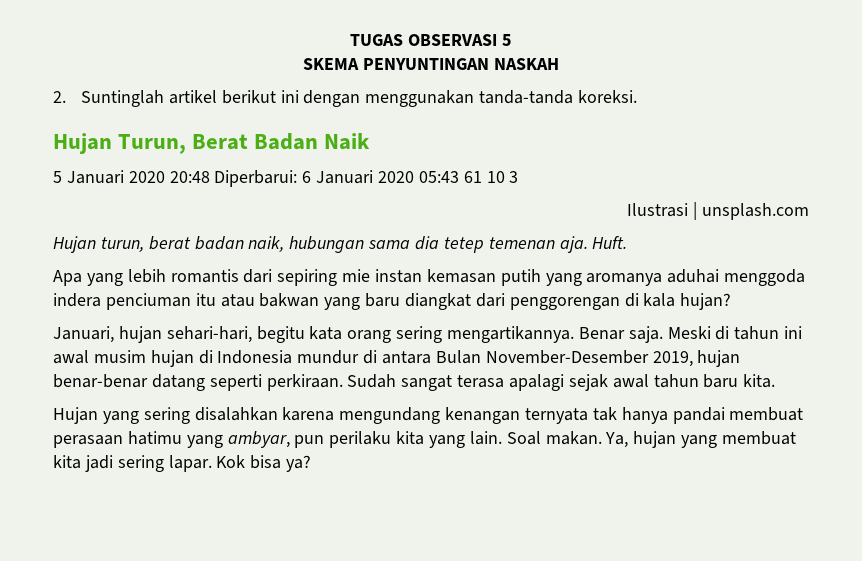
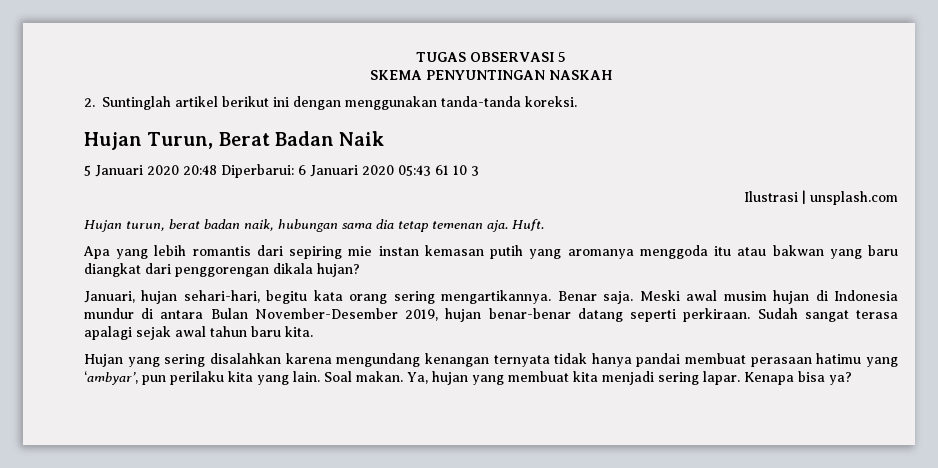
- Hujan turun, berat badan naik, hubungan sama dia tetep temenan aja.
+ Hujan turun, berat badan naik, hubungan sama dia tetap temenan aja.
- Apa yang lebih romantis dari sepiring mie instan kemasan putih yang aromanya aduhai menggoda indera penciuman itu atau bakwan yang baru diangkat dari penggorengan di kala hujan?
+ Apa yang lebih romantis dari sepiring mie instan kemasan putih yang aromanya menggoda itu atau bakwan yang baru diangkat dari penggorengan dikala hujan?
- Meski di tahun ini awal musim hujan di Indonesia mundur di antara Bulan November-Desember 2019, hujan benar-benar datang seperti perkiraan.
+ Meski awal musim hujan di Indonesia mundur di antara Bulan November-Desember 2019, hujan benar-benar datang seperti perkiraan.
- Hujan yang sering disalahkan karena mengundang kenangan ternyata tak hanya pandai membuat perasaan hatimu yang ambyar, pun perilaku kita yang lain.
+ Hujan yang sering disalahkan karena mengundang kenangan ternyata tidak hanya pandai membuat perasaan hatimu yang ‘ambyar’, pun perilaku kita yang lain.
- Ya, hujan yang membuat kita jadi sering lapar.
+ Ya, hujan yang membuat kita menjadi sering lapar.
- Kok bisa ya?
+ Kenapa bisa ya?

